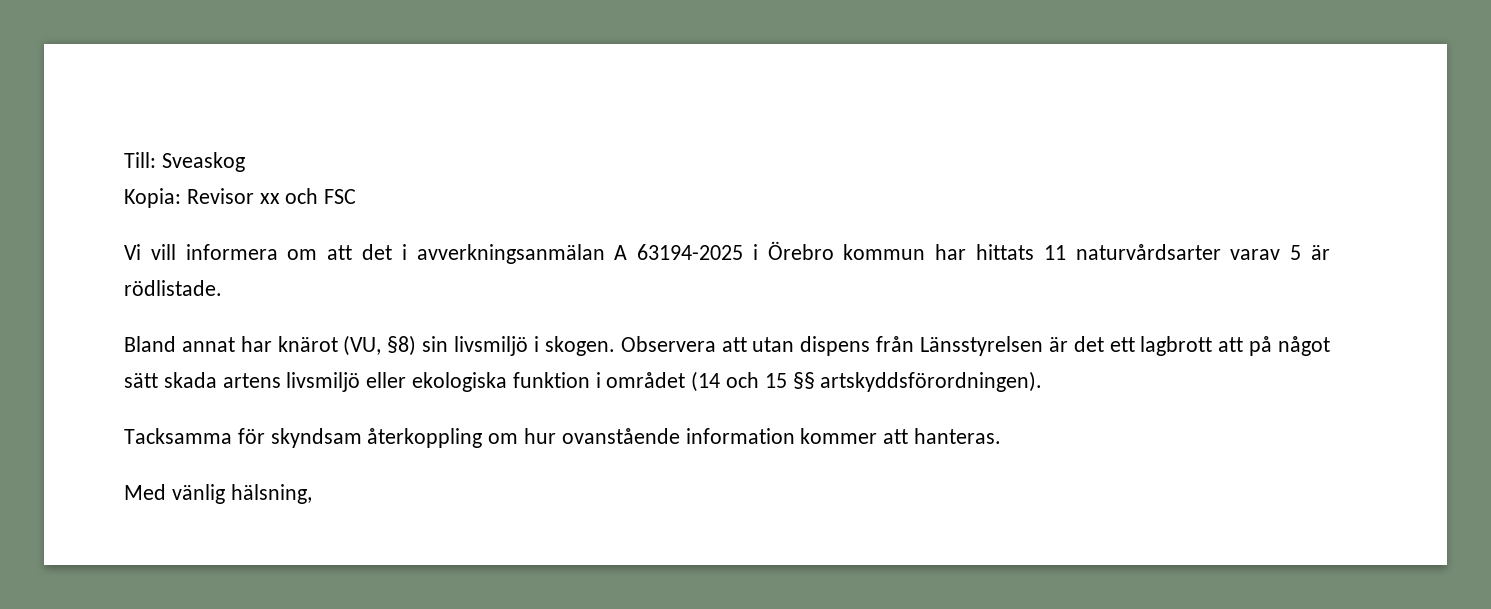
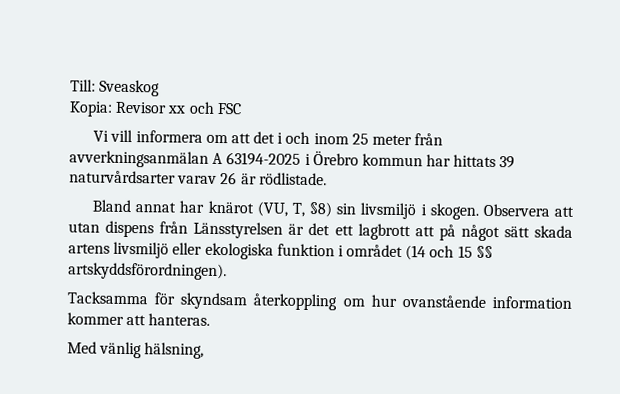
- Vi vill informera om att det i avverkningsanmälan A 63194-2025 i Örebro kommun har hittats 11 naturvårdsarter varav 5 är rödlistade.
+ Vi vill informera om att det i och inom 25 meter från avverkningsanmälan A 63194-2025 i Örebro kommun har hittats 39 naturvårdsarter varav 26 är rödlistade.
- Bland annat har knärot (VU, §8) sin livsmiljö i skogen.
+ Bland annat har knärot (VU, T, §8) sin livsmiljö i skogen.

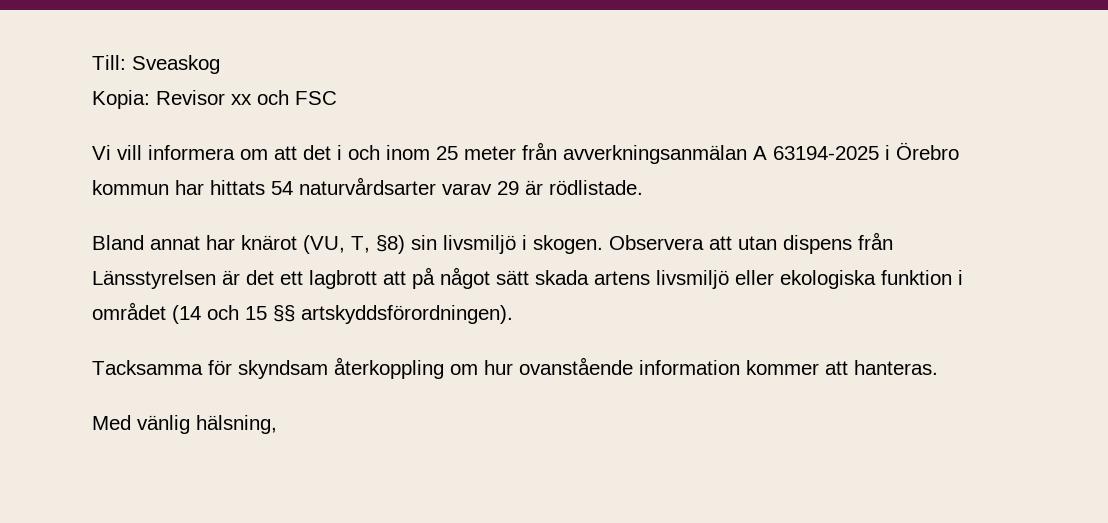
- Vi vill informera om att det i och inom 25 meter från avverkningsanmälan A 63194-2025 i Örebro kommun har hittats 39 naturvårdsarter varav 26 är rödlistade.
+ Vi vill informera om att det i och inom 25 meter från avverkningsanmälan A 63194-2025 i Örebro kommun har hittats 54 naturvårdsarter varav 29 är rödlistade.

